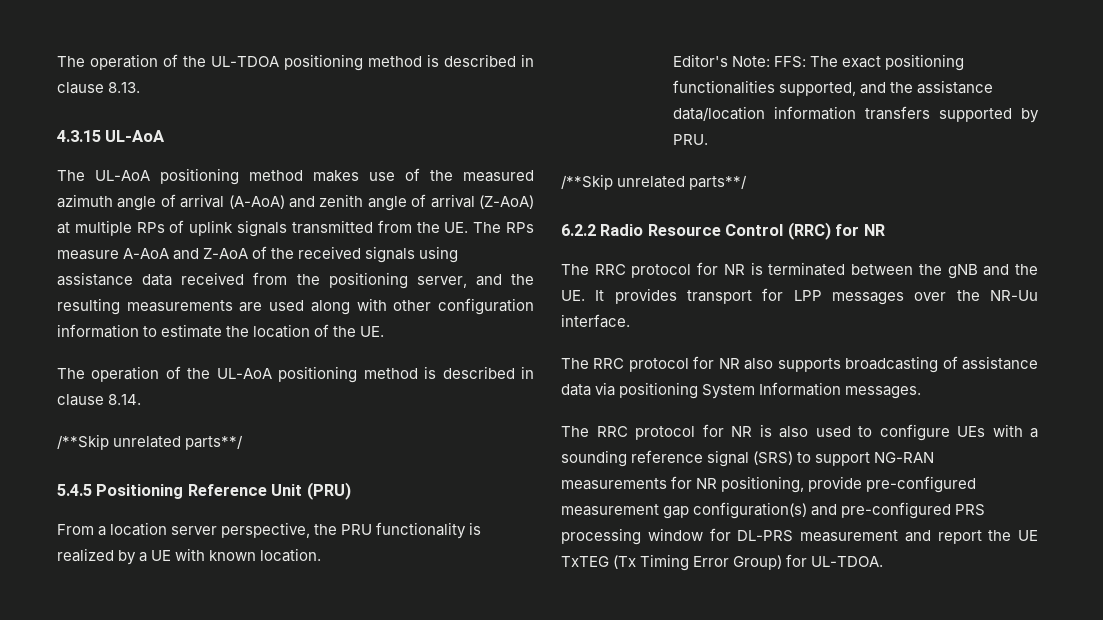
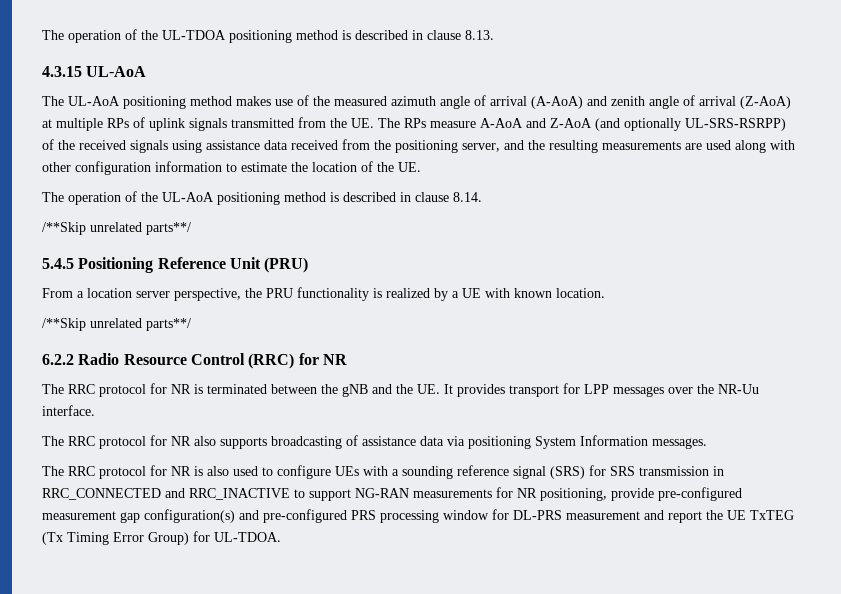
- The UL-AoA positioning method makes use of the measured azimuth angle of arrival (A-AoA) and zenith angle of arrival (Z-AoA) at multiple RPs of uplink signals transmitted from the UE. The RPs measure A-AoA and Z-AoA of the received signals using assistance data received from the positioning server, and the resulting measurements are used along with other configuration information to estimate the location of the UE.
+ The UL-AoA positioning method makes use of the measured azimuth angle of arrival (A-AoA) and zenith angle of arrival (Z-AoA) at multiple RPs of uplink signals transmitted from the UE. The RPs measure A-AoA and Z-AoA (and optionally UL-SRS-RSRPP) of the received signals using assistance data received from the positioning server, and the resulting measurements are used along with other configuration information to estimate the location of the UE.
- Editor's Note: FFS: The exact positioning functionalities supported, and the assistance data/location information transfers supported by PRU.
- The RRC protocol for NR is also used to configure UEs with a sounding reference signal (SRS) to support NG-RAN measurements for NR positioning, provide pre-configured measurement gap configuration(s) and pre-configured PRS processing window for DL-PRS measurement and report the UE TxTEG (Tx Timing Error Group) for UL-TDOA.
+ The RRC protocol for NR is also used to configure UEs with a sounding reference signal (SRS) for SRS transmission in RRC_CONNECTED and RRC_INACTIVE to support NG-RAN measurements for NR positioning, provide pre-configured measurement gap configuration(s) and pre-configured PRS processing window for DL-PRS measurement and report the UE TxTEG (Tx Timing Error Group) for UL-TDOA.

